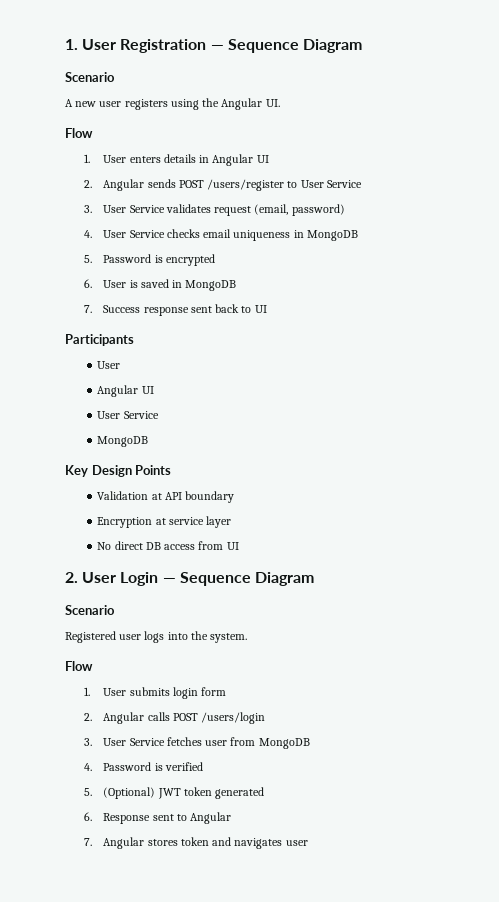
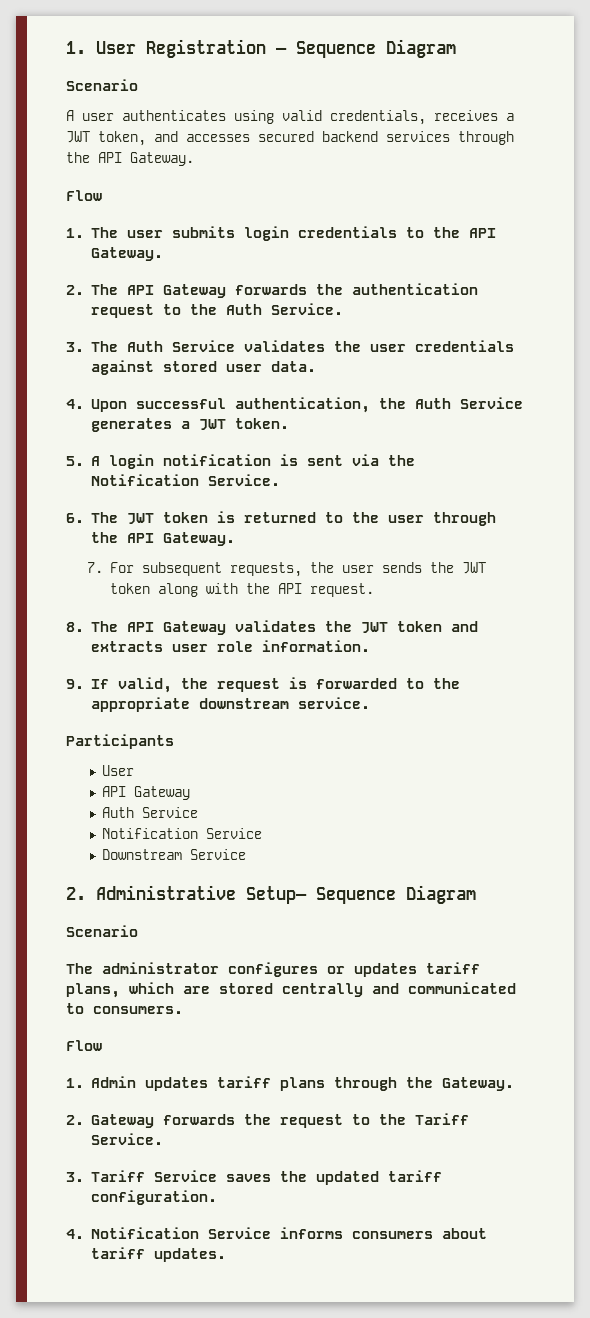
- A new user registers using the Angular UI.
+ A user authenticates using valid credentials, receives a JWT token, and accesses secured backend services through the API Gateway.
  Flow
- 1. User enters details in Angular UI
- 2. Angular sends POST /users/register to User Service
- 3. User Service validates request (email, password)
- 4. User Service checks email uniqueness in MongoDB
- 5. Password is encrypted
- 6. User is saved in MongoDB
- 7. Success response sent back to UI
+ 1. The user submits login credentials to the API Gateway.
+ 2. The API Gateway forwards the authentication request to the Auth Service.
+ 3. The Auth Service validates the user credentials against stored user data.
+ 4. Upon successful authentication, the Auth Service generates a JWT token.
+ 5. A login notification is sent via the Notification Service.
+ 6. The JWT token is returned to the user through the API Gateway.
+ 7. For subsequent requests, the user sends the JWT token along with the API request.
+ 8. The API Gateway validates the JWT token and extracts user role information.
+ 9. If valid, the request is forwarded to the appropriate downstream service.
  Participants
  User
- Angular UI
- User Service
- MongoDB
- Key Design Points
- Validation at API boundary
- Encryption at service layer
- No direct DB access from UI
- 2. User Login — Sequence Diagram
+ API Gateway
+ Auth Service
+ Notification Service
+ Downstream Service
+ 2. Administrative Setup— Sequence Diagram
  Scenario
- Registered user logs into the system.
+ The administrator configures or updates tariff plans, which are stored centrally and communicated to consumers.
  Flow
- 1. User submits login form
- 2. Angular calls POST /users/login
- 3. User Service fetches user from MongoDB
- 4. Password is verified
- 5. (Optional) JWT token generated
- 6. Response sent to Angular
- 7. Angular stores token and navigates user
+ 1. Admin updates tariff plans through the Gateway.
+ 2. Gateway forwards the request to the Tariff Service.
+ 3. Tariff Service saves the updated tariff configuration.
+ 4. Notification Service informs consumers about tariff updates.

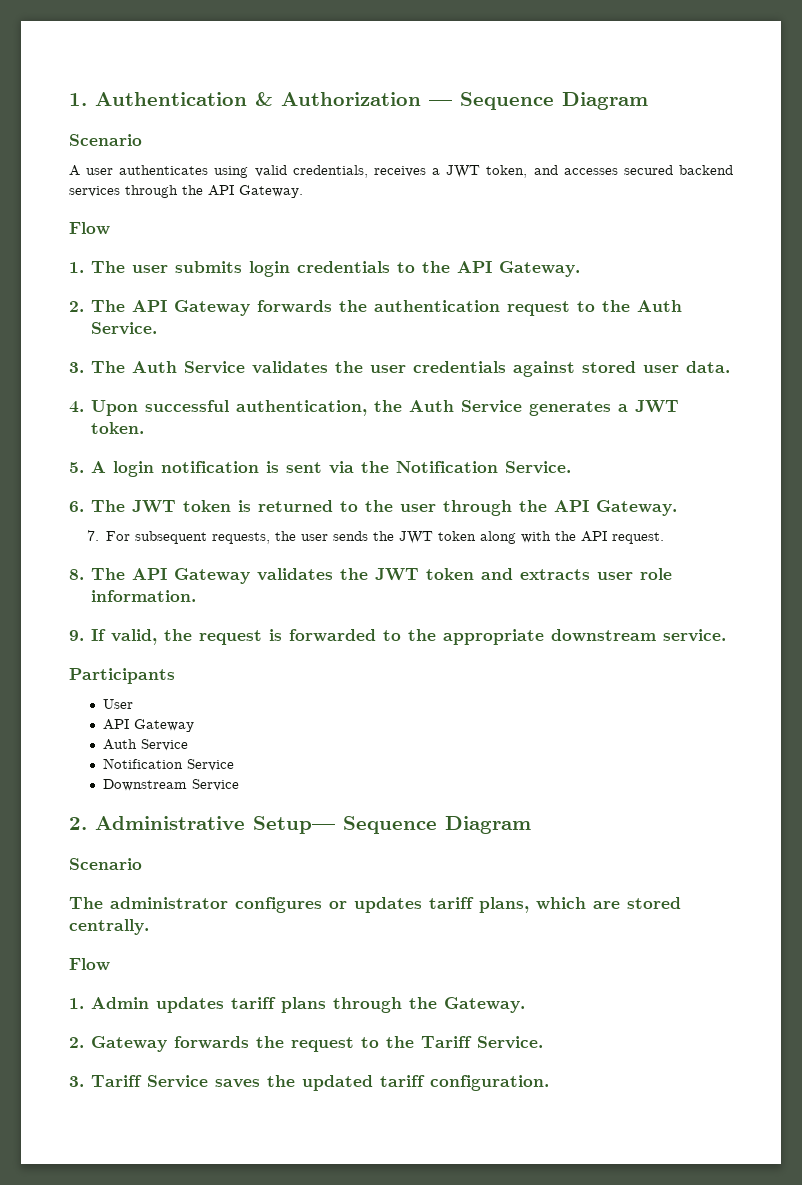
- 1. User Registration — Sequence Diagram
+ 1. Authentication & Authorization — Sequence Diagram
- The administrator configures or updates tariff plans, which are stored centrally and communicated to consumers.
+ The administrator configures or updates tariff plans, which are stored centrally.
- 4. Notification Service informs consumers about tariff updates.

